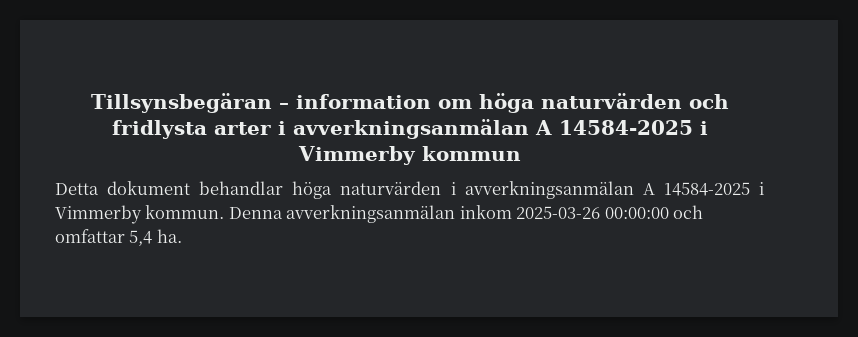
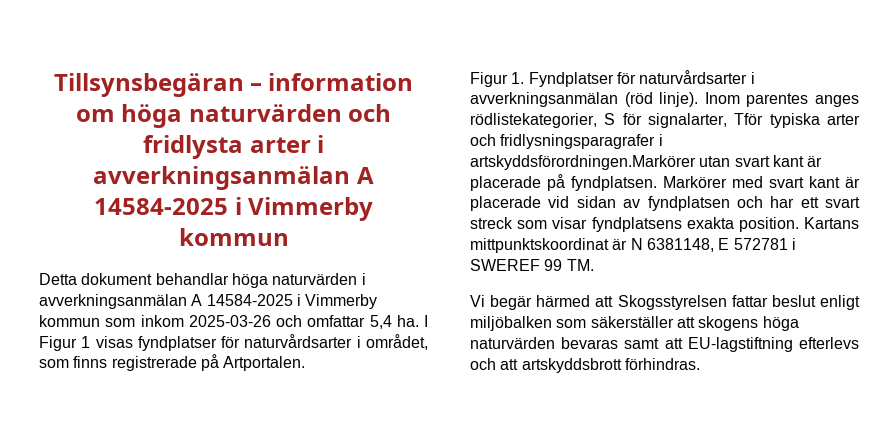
- Detta dokument behandlar höga naturvärden i avverkningsanmälan A 14584-2025 i Vimmerby kommun. Denna avverkningsanmälan inkom 2025-03-26 00:00:00 och omfattar 5,4 ha.
+ Detta dokument behandlar höga naturvärden i avverkningsanmälan A 14584-2025 i Vimmerby kommun som inkom 2025-03-26 och omfattar 5,4 ha.
+ I Figur 1 visas fyndplatser för naturvårdsarter i området, som finns registrerade på Artportalen.
+ Figur 1. Fyndplatser för naturvårdsarter i avverkningsanmälan (röd linje). Inom parentes anges rödlistekategorier, S för signalarter, Tför typiska arter och fridlysningsparagrafer i artskyddsförordningen.Markörer utan svart kant är placerade på fyndplatsen. Markörer med svart kant är placerade vid sidan av fyndplatsen och har ett svart streck som visar fyndplatsens exakta position. Kartans mittpunktskoordinat är N 6381148, E 572781 i SWEREF 99 TM.
+ Vi begär härmed att Skogsstyrelsen fattar beslut enligt miljöbalken som säkerställer att skogens höga naturvärden bevaras samt att EU-lagstiftning efterlevs och att artskyddsbrott förhindras.

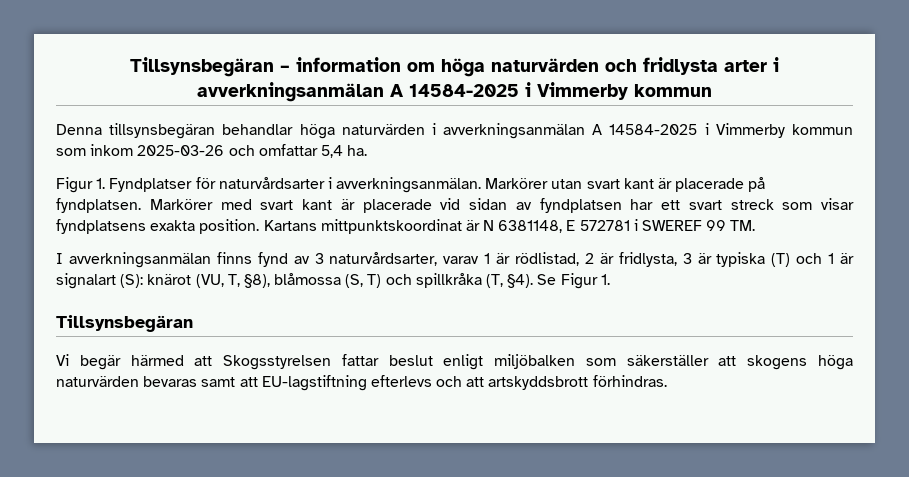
- Detta dokument behandlar höga naturvärden i avverkningsanmälan A 14584-2025 i Vimmerby kommun som inkom 2025-03-26 och omfattar 5,4 ha. I Figur 1 visas fyndplatser för naturvårdsarter i området, som finns registrerade på Artportalen.
+ Denna tillsynsbegäran behandlar höga naturvärden i avverkningsanmälan A 14584-2025 i Vimmerby kommun som inkom 2025-03-26 och omfattar 5,4 ha.
- Figur 1. Fyndplatser för naturvårdsarter i avverkningsanmälan (röd linje). Inom parentes anges rödlistekategorier, S för signalarter, Tför typiska arter och fridlysningsparagrafer i artskyddsförordningen.Markörer utan svart kant är placerade på fyndplatsen.
+ Figur 1. Fyndplatser för naturvårdsarter i avverkningsanmälan. Markörer utan svart kant är placerade på fyndplatsen.
- Markörer med svart kant är placerade vid sidan av fyndplatsen och har ett svart streck som visar fyndplatsens exakta position.
+ Markörer med svart kant är placerade vid sidan av fyndplatsen har ett svart streck som visar fyndplatsens exakta position.
+ I avverkningsanmälan finns fynd av 3 naturvårdsarter, varav 1 är rödlistad, 2 är fridlysta, 3 är typiska (T) och 1 är signalart (S): knärot (VU, T, §8), blåmossa (S, T) och spillkråka (T, §4). Se Figur 1.
+ Tillsynsbegäran

